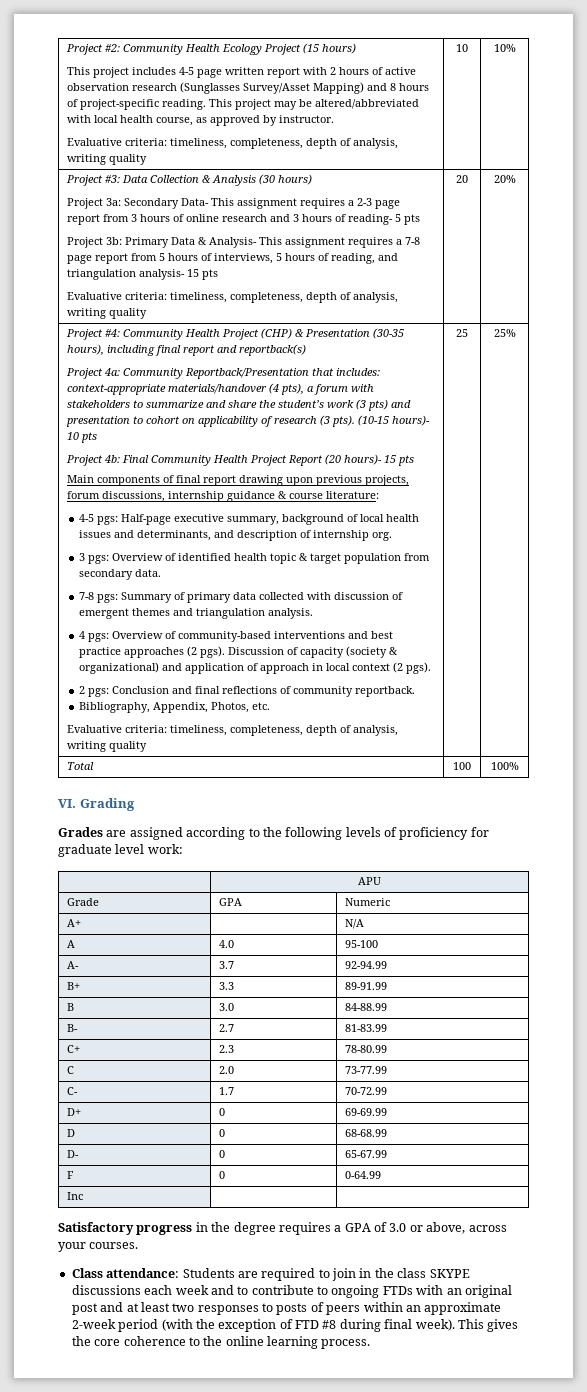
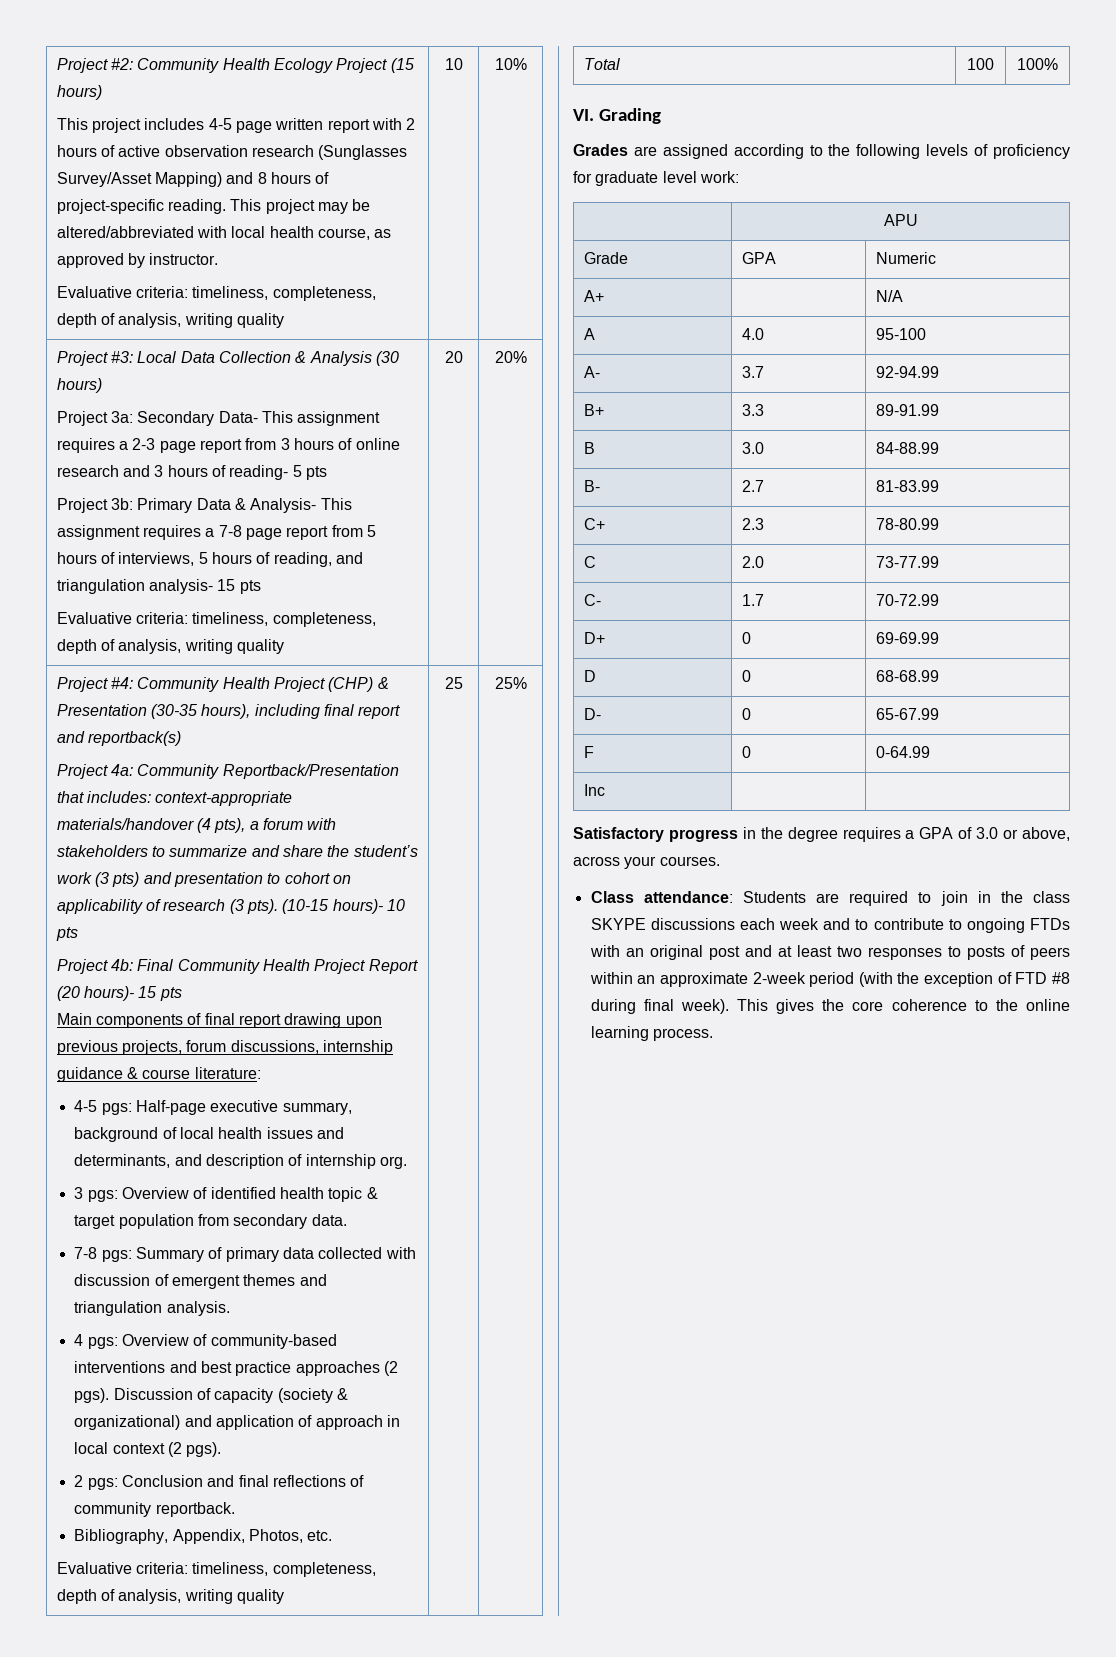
- Project #3: Data Collection & Analysis (30 hours)
+ Project #3: Local Data Collection & Analysis (30 hours)

